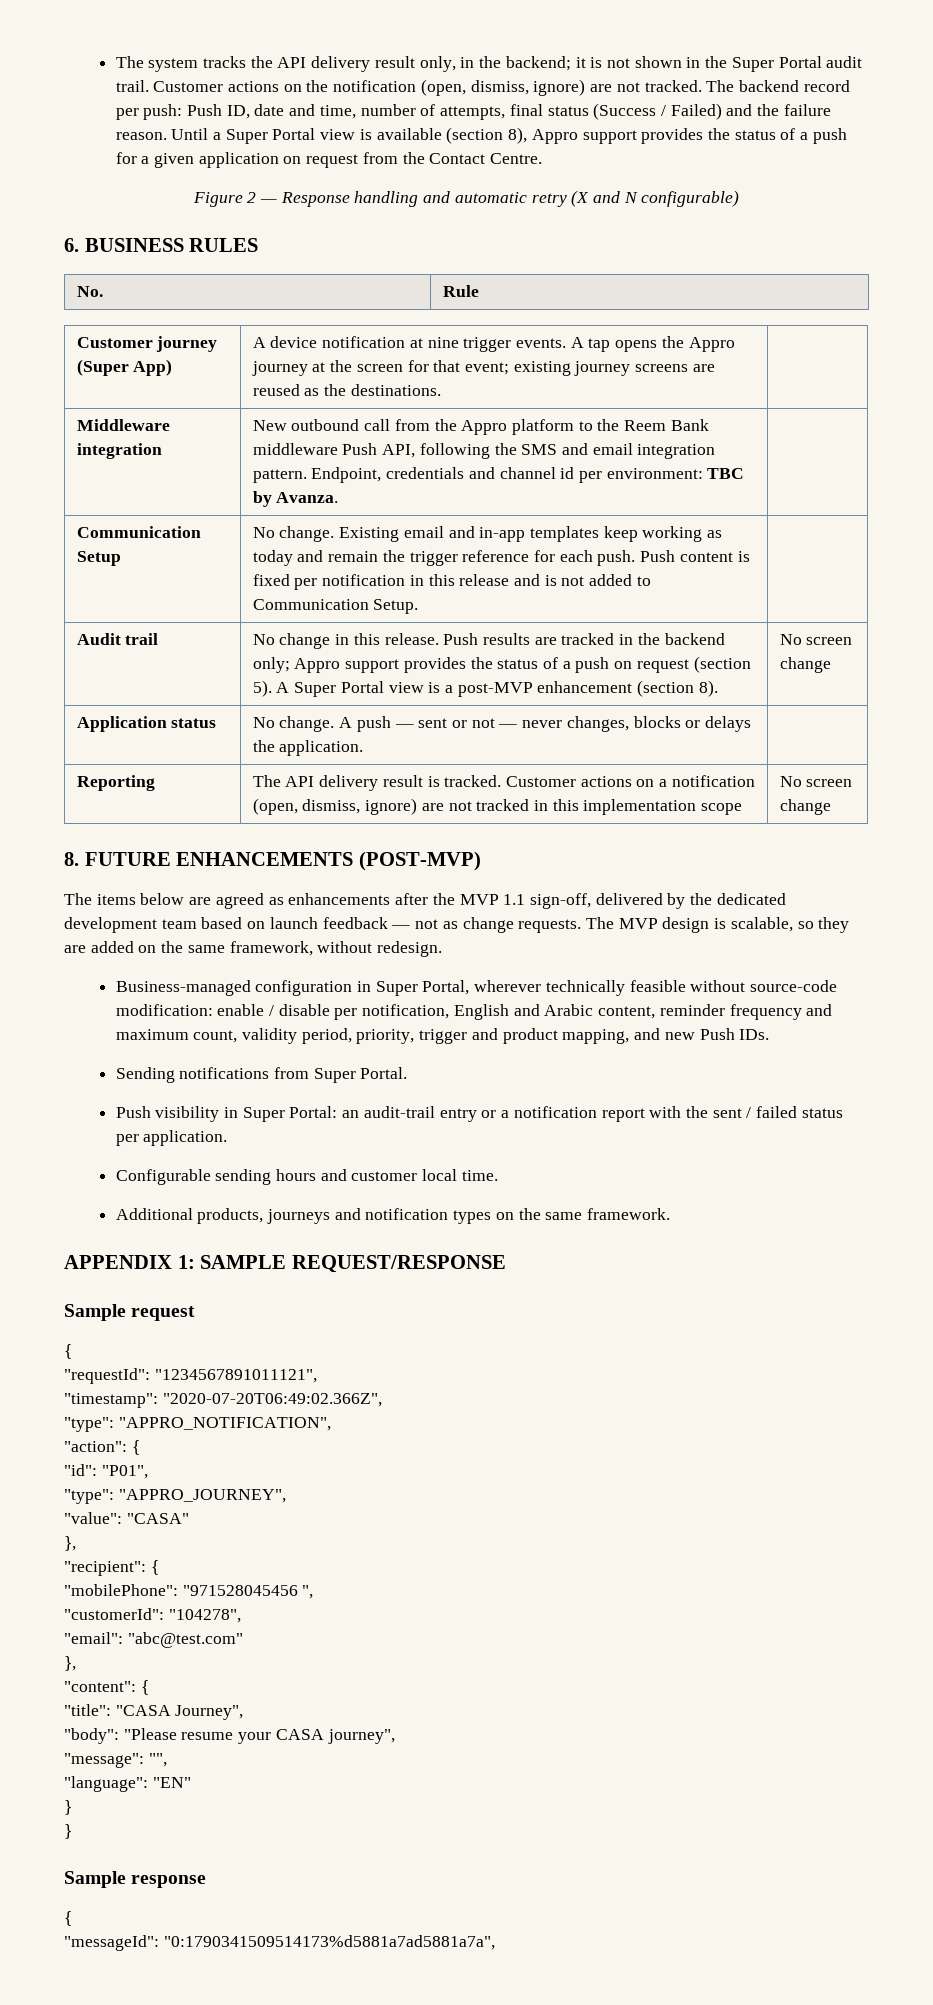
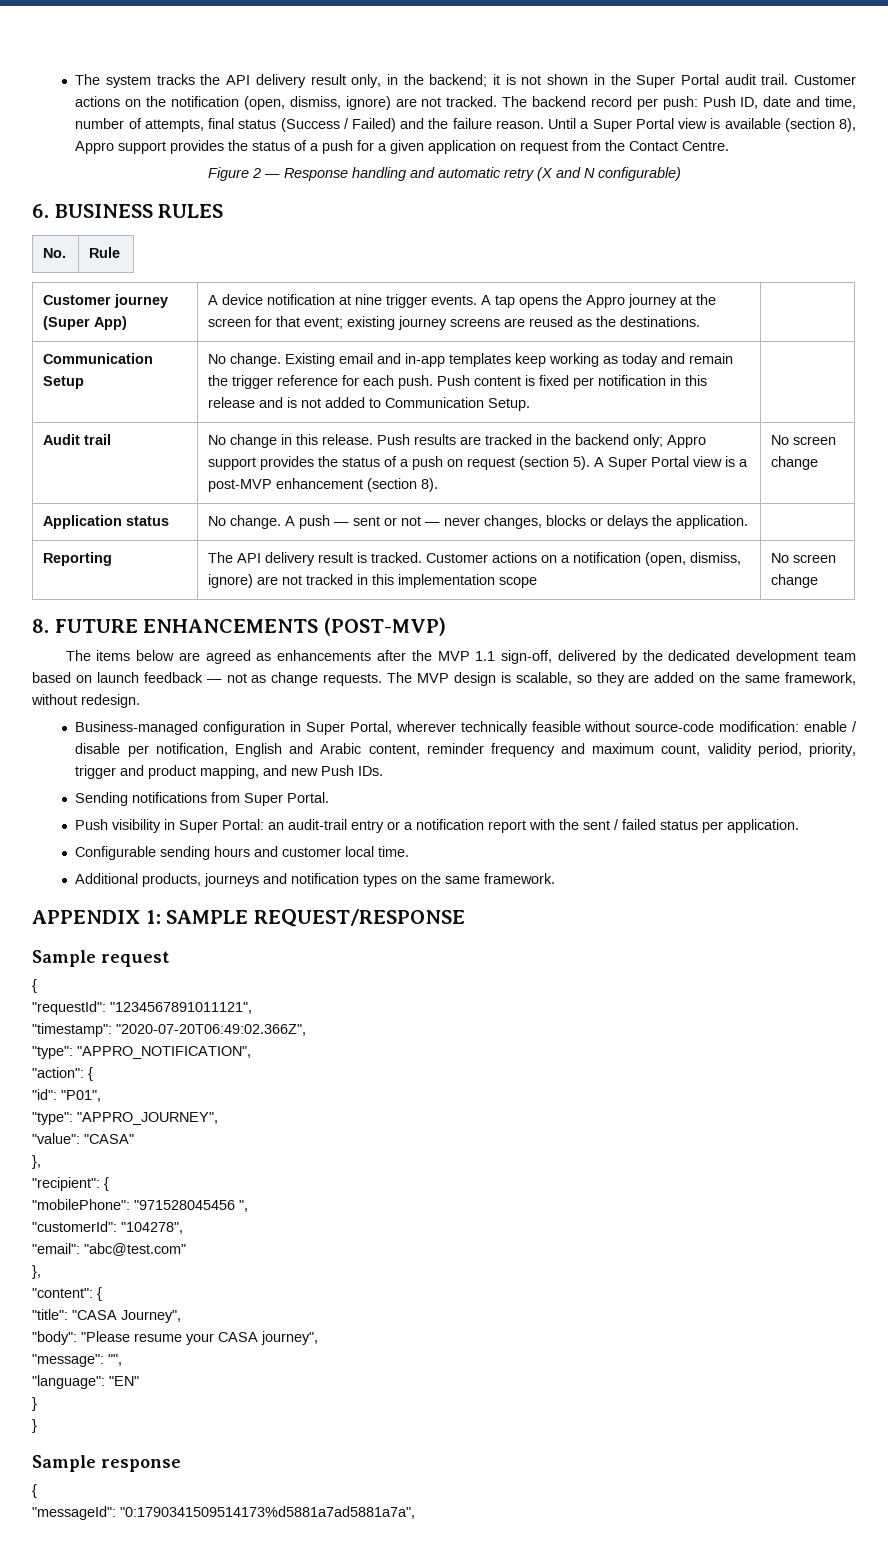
- Middleware integration | New outbound call from the Appro platform to the Reem Bank middleware Push API, following the SMS and email integration pattern. Endpoint, credentials and channel id per environment: TBC by Avanza. |

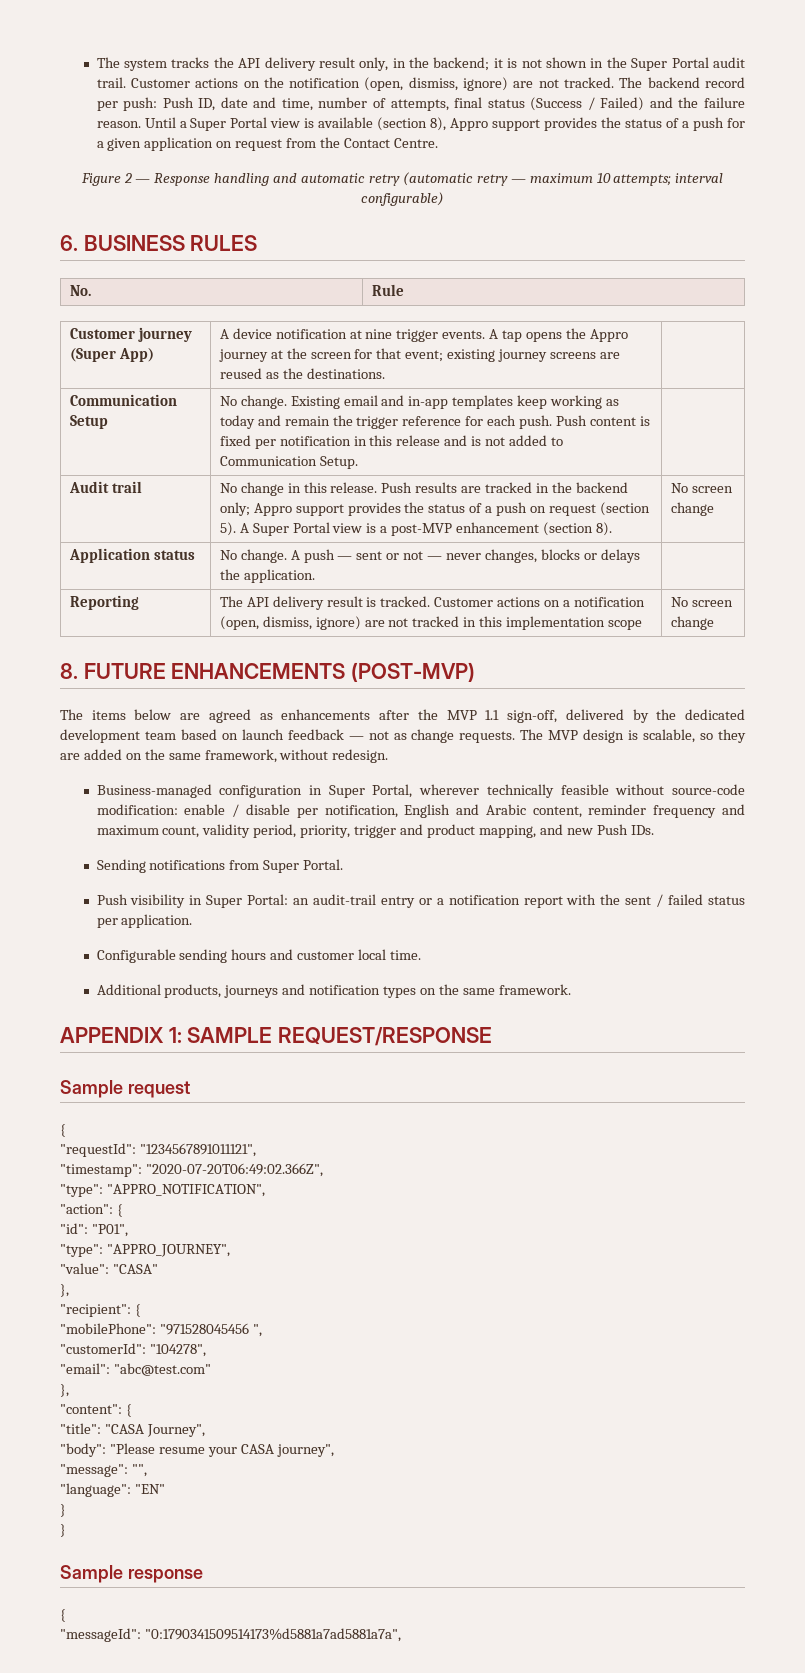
- Figure 2 — Response handling and automatic retry (X and N configurable)
+ Figure 2 — Response handling and automatic retry (automatic retry — maximum 10 attempts; interval configurable)

